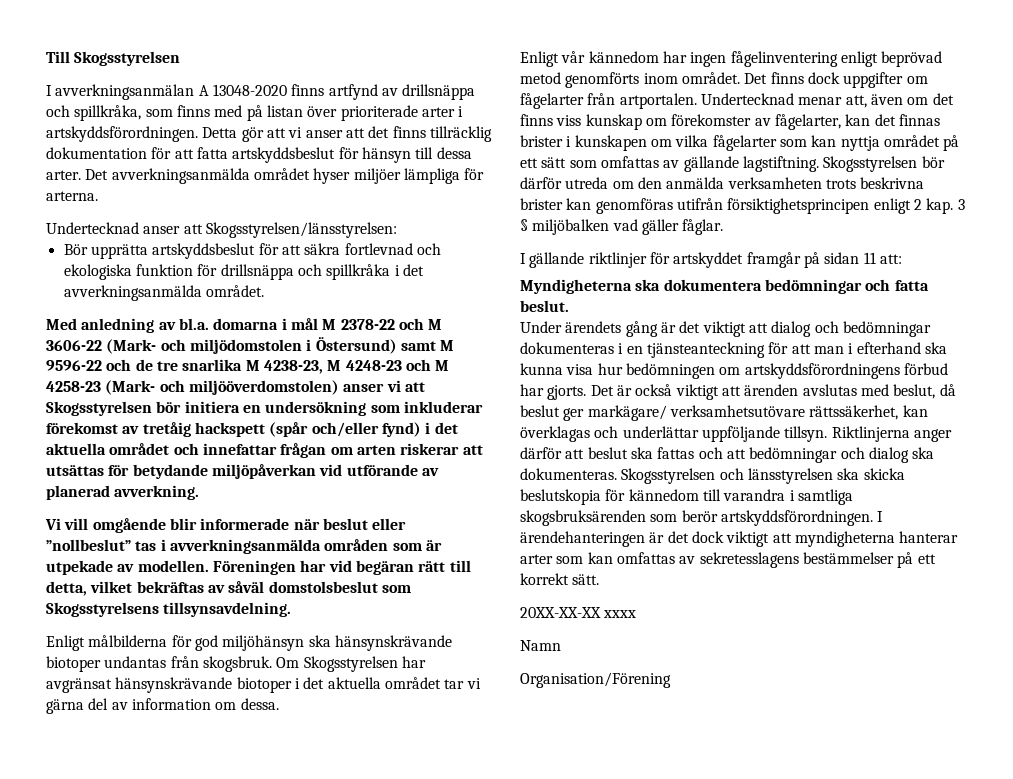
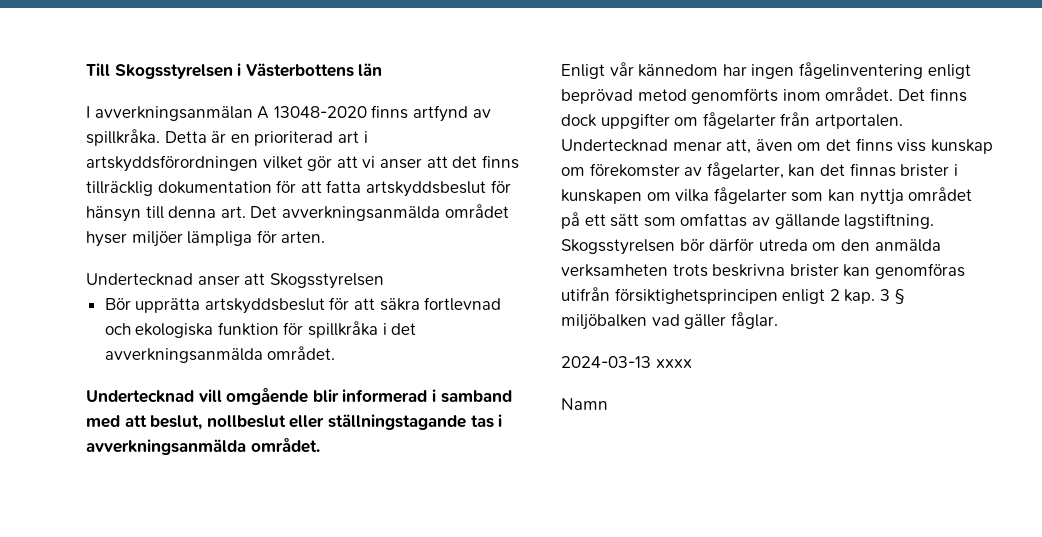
- Till Skogsstyrelsen
+ Till Skogsstyrelsen i Västerbottens län
- I avverkningsanmälan A 13048-2020 finns artfynd av drillsnäppa och spillkråka, som finns med på listan över prioriterade arter i artskyddsförordningen. Detta gör att vi anser att det finns tillräcklig dokumentation för att fatta artskyddsbeslut för hänsyn till dessa arter. Det avverkningsanmälda området hyser miljöer lämpliga för arterna.
+ I avverkningsanmälan A 13048-2020 finns artfynd av spillkråka. Detta är en prioriterad art i artskyddsförordningen vilket gör att vi anser att det finns tillräcklig dokumentation för att fatta artskyddsbeslut för hänsyn till denna art. Det avverkningsanmälda området hyser miljöer lämpliga för arten.
- Undertecknad anser att Skogsstyrelsen/länsstyrelsen:
+ Undertecknad anser att Skogsstyrelsen
- Bör upprätta artskyddsbeslut för att säkra fortlevnad och ekologiska funktion för drillsnäppa och spillkråka i det avverkningsanmälda området.
+ Bör upprätta artskyddsbeslut för att säkra fortlevnad och ekologiska funktion för spillkråka i det avverkningsanmälda området.
- Med anledning av bl.a. domarna i mål M 2378-22 och M 3606-22 (Mark- och miljödomstolen i Östersund) samt M 9596-22 och de tre snarlika M 4238-23, M 4248-23 och M 4258-23 (Mark- och miljööverdomstolen) anser vi att Skogsstyrelsen bör initiera en undersökning som inkluderar förekomst av tretåig hackspett (spår och/eller fynd) i det aktuella området och innefattar frågan om arten riskerar att utsättas för betydande miljöpåverkan vid utförande av planerad avverkning.
- Vi vill omgående blir informerade när beslut eller ”nollbeslut” tas i avverkningsanmälda områden som är utpekade av modellen. Föreningen har vid begäran rätt till detta, vilket bekräftas av såväl domstolsbeslut som Skogsstyrelsens tillsynsavdelning.
- Enligt målbilderna för god miljöhänsyn ska hänsynskrävande biotoper undantas från skogsbruk. Om Skogsstyrelsen har avgränsat hänsynskrävande biotoper i det aktuella området tar vi gärna del av information om dessa.
+ Undertecknad vill omgående blir informerad i samband med att beslut, nollbeslut eller ställningstagande tas i avverkningsanmälda området.
- I gällande riktlinjer för artskyddet framgår på sidan 11 att:
- Myndigheterna ska dokumentera bedömningar och fatta beslut.
- Under ärendets gång är det viktigt att dialog och bedömningar dokumenteras i en tjänsteanteckning för att man i efterhand ska kunna visa hur bedömningen om artskyddsförordningens förbud har gjorts. Det är också viktigt att ärenden avslutas med beslut, då beslut ger markägare/ verksamhetsutövare rättssäkerhet, kan överklagas och underlättar uppföljande tillsyn. Riktlinjerna anger därför att beslut ska fattas och att bedömningar och dialog ska dokumenteras. Skogsstyrelsen och länsstyrelsen ska skicka beslutskopia för kännedom till varandra i samtliga skogsbruksärenden som berör artskyddsförordningen. I ärendehanteringen är det dock viktigt att myndigheterna hanterar arter som kan omfattas av sekretesslagens bestämmelser på ett korrekt sätt.
- 20XX-XX-XX xxxx
+ 2024-03-13 xxxx
- Organisation/Förening

